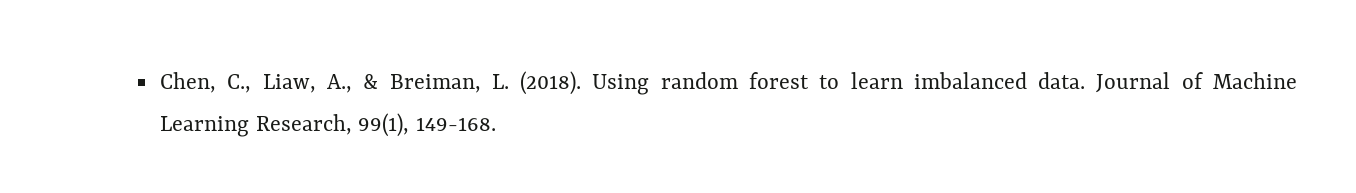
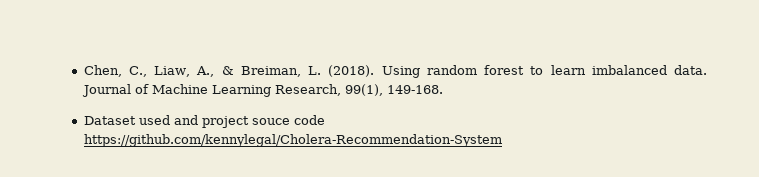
+ Dataset used and project souce code https://github.com/kennylegal/Cholera-Recommendation-System

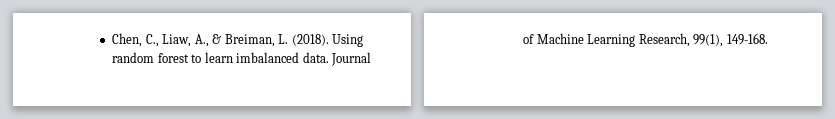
- Dataset used and project souce code https://github.com/kennylegal/Cholera-Recommendation-System

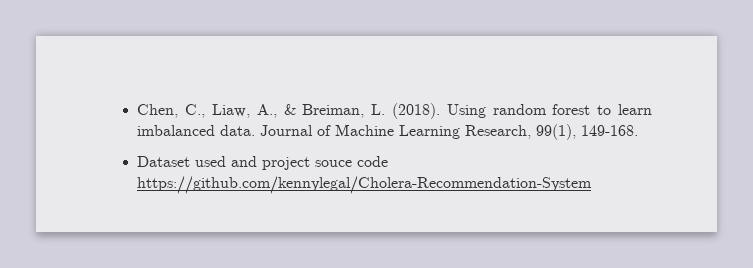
+ Dataset used and project souce code https://github.com/kennylegal/Cholera-Recommendation-System

